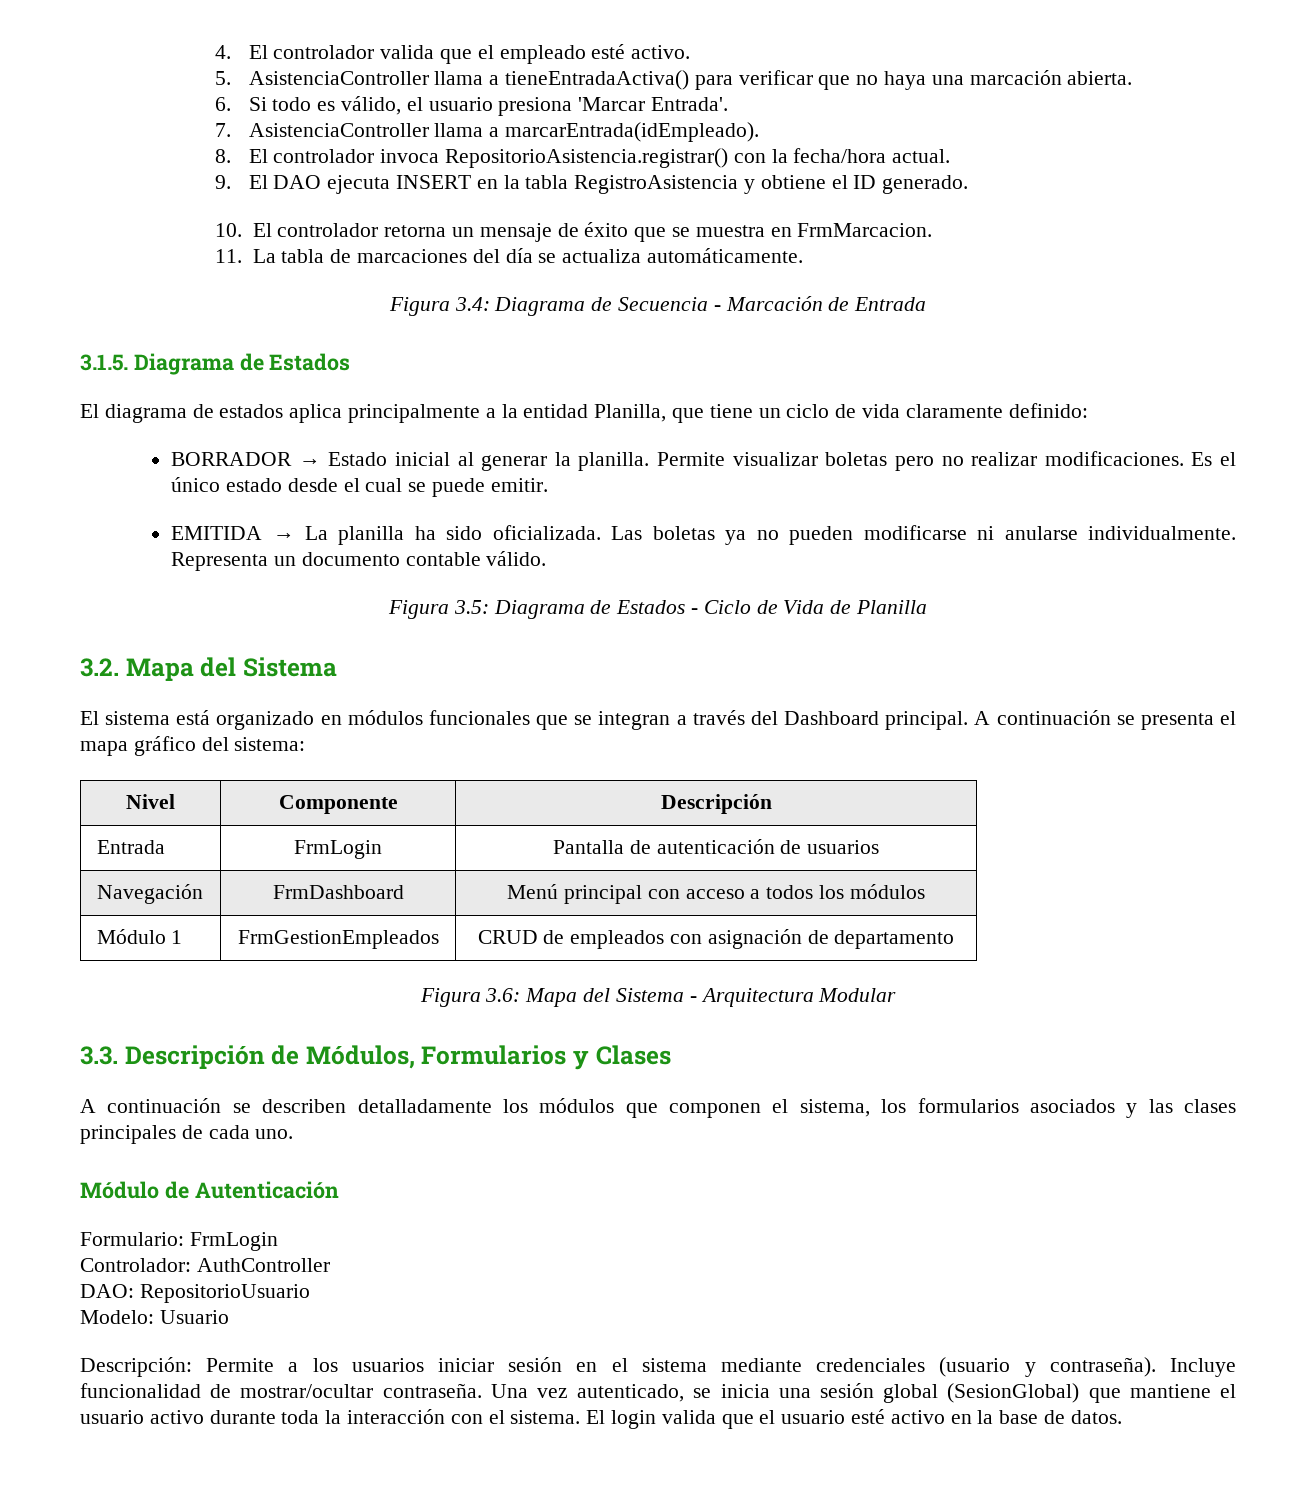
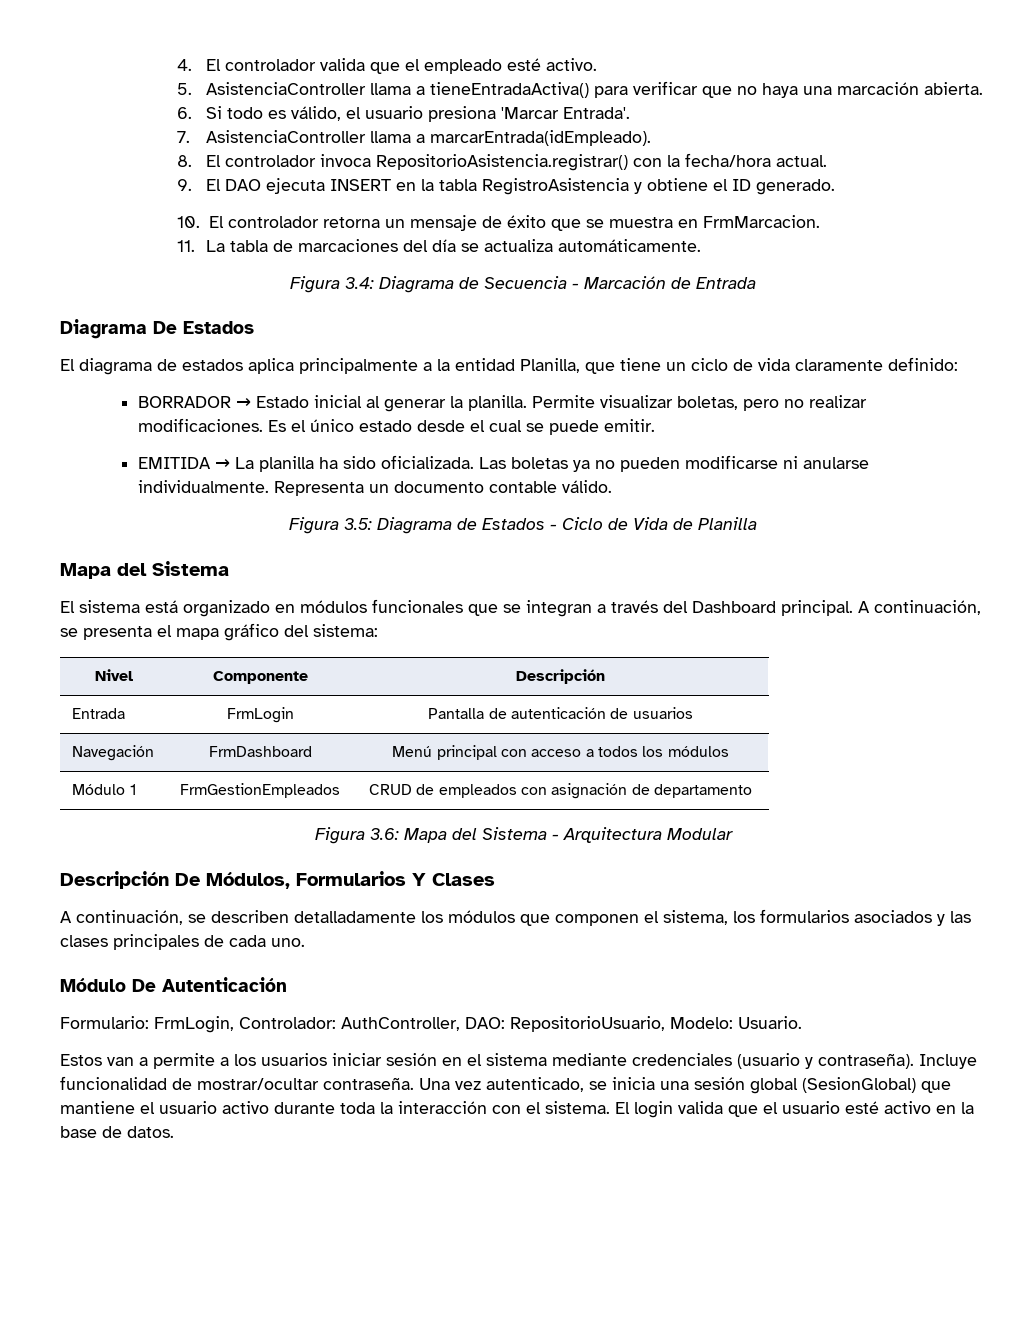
- 3.1.5. Diagrama de Estados
+ Diagrama De Estados
- Permite visualizar boletas pero no realizar modificaciones.
+ Permite visualizar boletas, pero no realizar modificaciones.
  Figura 3.5: Diagrama de Estados - Ciclo de Vida de Planilla
- 3.2. Mapa del Sistema
+ Mapa del Sistema
- A continuación se presenta el mapa gráfico del sistema:
+ A continuación, se presenta el mapa gráfico del sistema:
- 3.3. Descripción de Módulos, Formularios y Clases
+ Descripción De Módulos, Formularios Y Clases
- A continuación se describen detalladamente los módulos que componen el sistema, los formularios asociados y las clases principales de cada uno.
+ A continuación, se describen detalladamente los módulos que componen el sistema, los formularios asociados y las clases principales de cada uno.
- Módulo de Autenticación
+ Módulo De Autenticación
- Formulario: FrmLogin
- Controlador: AuthController
- DAO: RepositorioUsuario
- Modelo: Usuario
- Descripción: Permite a los usuarios iniciar sesión en el sistema mediante credenciales (usuario y contraseña).
+ Formulario: FrmLogin, Controlador: AuthController, DAO: RepositorioUsuario, Modelo: Usuario.
+ Estos van a permite a los usuarios iniciar sesión en el sistema mediante credenciales (usuario y contraseña).

